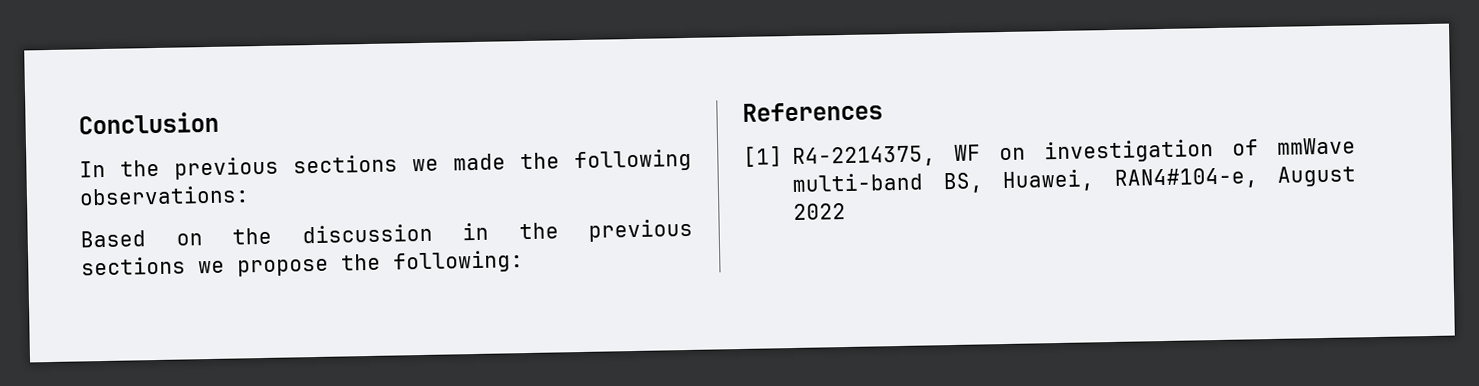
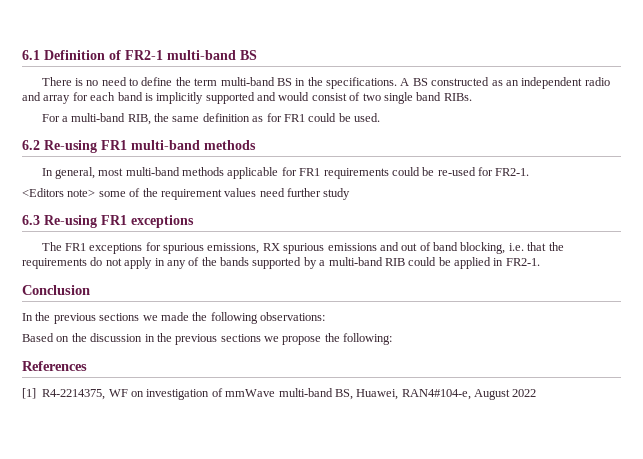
+ 6.1 Definition of FR2-1 multi-band BS
+ There is no need to define the term multi-band BS in the specifications. A BS constructed as an independent radio and array for each band is implicitly supported and would consist of two single band RIBs.
+ For a multi-band RIB, the same definition as for FR1 could be used.
+ 6.2 Re-using FR1 multi-band methods
+ In general, most multi-band methods applicable for FR1 requirements could be re-used for FR2-1.
+ <Editors note> some of the requirement values need further study
+ 6.3 Re-using FR1 exceptions
+ The FR1 exceptions for spurious emissions, RX spurious emissions and out of band blocking, i.e. that the requirements do not apply in any of the bands supported by a multi-band RIB could be applied in FR2-1.

